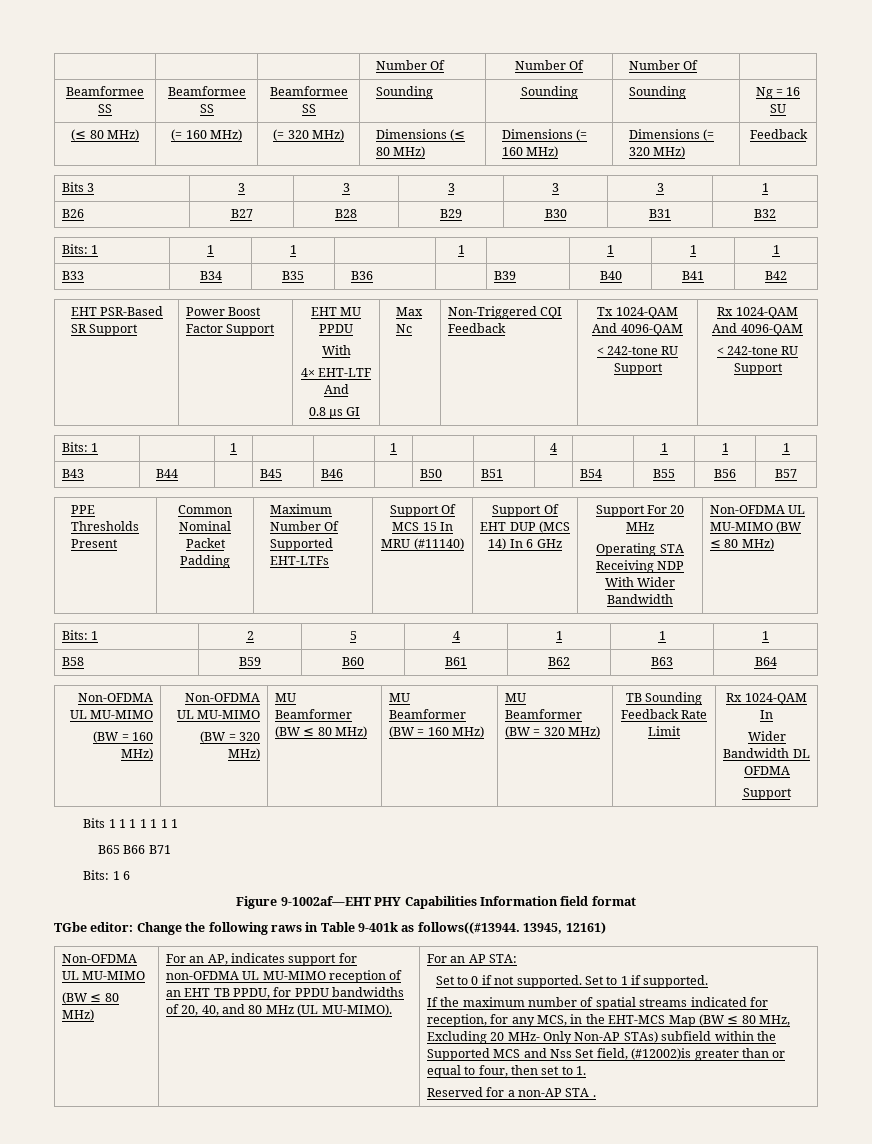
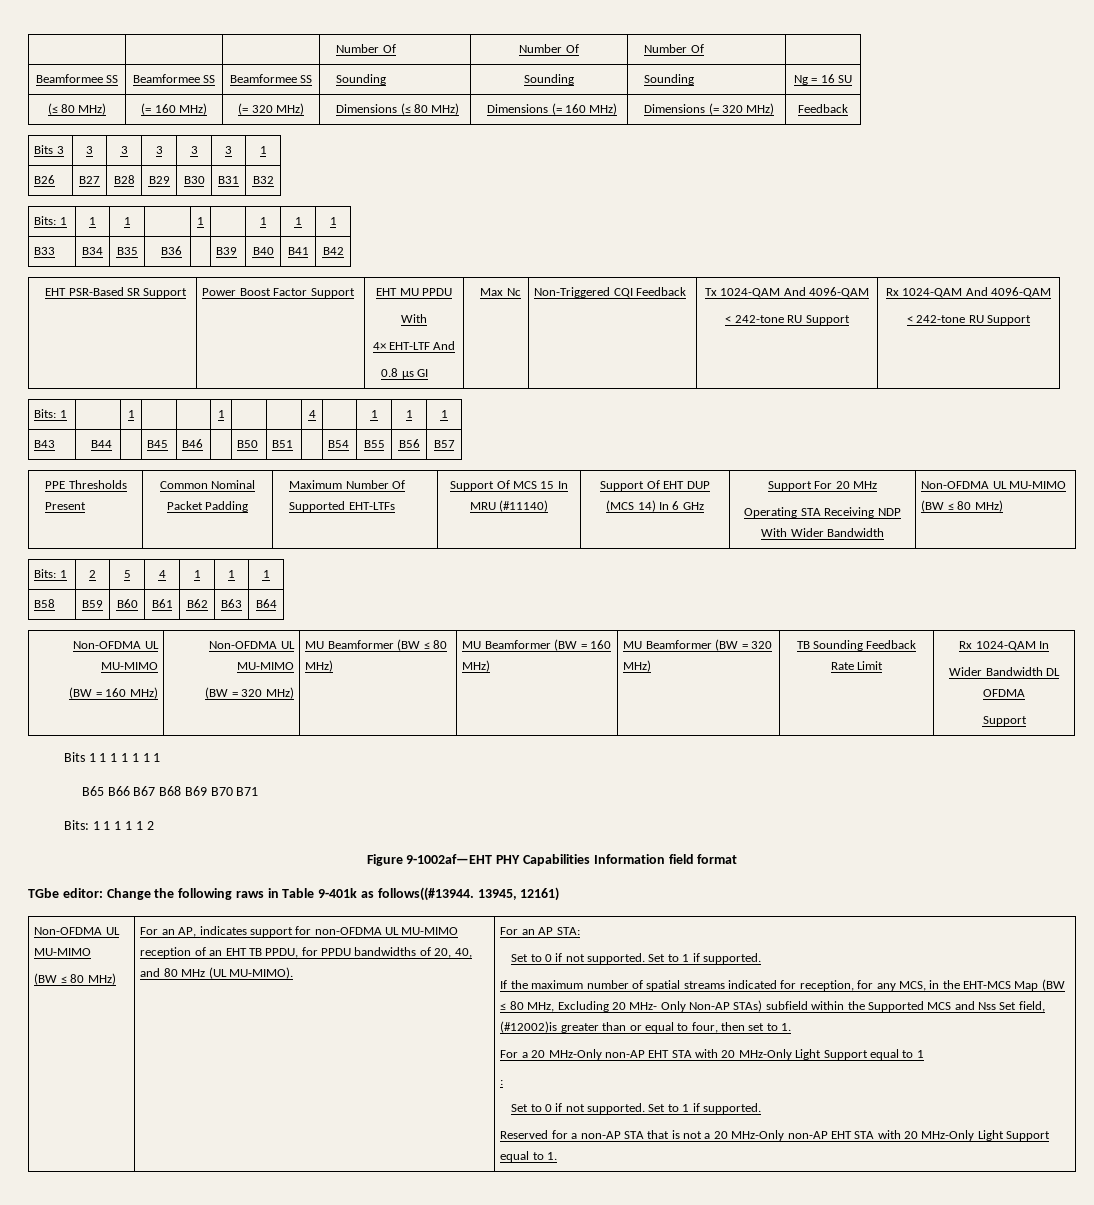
- B65 B66 B71
+ B65 B66 B67 B68 B69 B70 B71
- Bits: 1 6
+ Bits: 1 1 1 1 1 2
+ For a 20 MHz-Only non-AP EHT STA with 20 MHz-Only Light Support equal to 1
+ :
+ Set to 0 if not supported. Set to 1 if supported.
- Reserved for a non-AP STA .
+ Reserved for a non-AP STA that is not a 20 MHz-Only non-AP EHT STA with 20 MHz-Only Light Support equal to 1.

